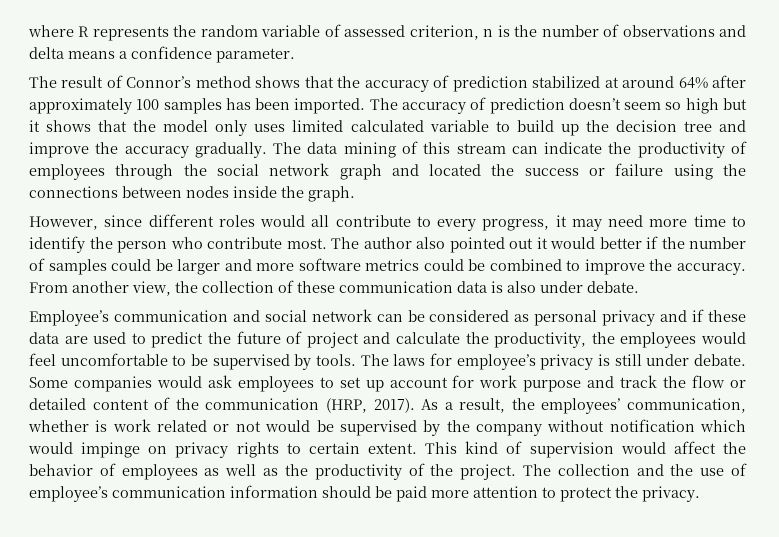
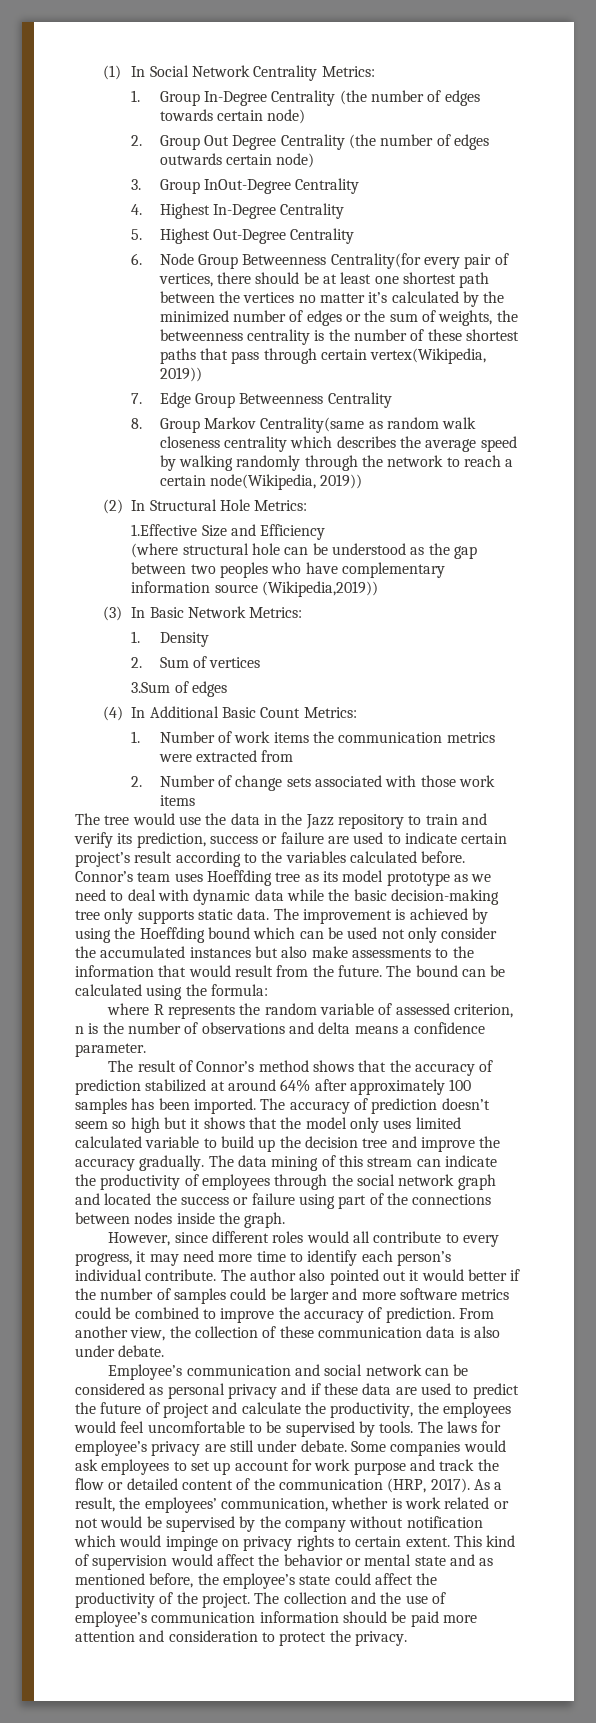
+ (1) In Social Network Centrality Metrics:
+ 1. Group In-Degree Centrality (the number of edges towards certain node)
+ 2. Group Out Degree Centrality (the number of edges outwards certain node)
+ 3. Group InOut-Degree Centrality
+ 4. Highest In-Degree Centrality
+ 5. Highest Out-Degree Centrality
+ 6. Node Group Betweenness Centrality(for every pair of vertices, there should be at least one shortest path between the vertices no matter it’s calculated by the minimized number of edges or the sum of weights, the betweenness centrality is the number of these shortest paths that pass through certain vertex(Wikipedia, 2019))
+ 7. Edge Group Betweenness Centrality
+ 8. Group Markov Centrality(same as random walk closeness centrality which describes the average speed by walking randomly through the network to reach a certain node(Wikipedia, 2019))
+ (2) In Structural Hole Metrics:
+ 1.Effective Size and Efficiency
+ (where structural hole can be understood as the gap between two peoples who have complementary information source (Wikipedia,2019))
+ (3) In Basic Network Metrics:
+ 1. Density
+ 2. Sum of vertices
+ 3.Sum of edges
+ (4) In Additional Basic Count Metrics:
+ 1. Number of work items the communication metrics were extracted from
+ 2. Number of change sets associated with those work items
+ The tree would use the data in the Jazz repository to train and verify its prediction, success or failure are used to indicate certain project’s result according to the variables calculated before. Connor’s team uses Hoeffding tree as its model prototype as we need to deal with dynamic data while the basic decision-making tree only supports static data. The improvement is achieved by using the Hoeffding bound which can be used not only consider the accumulated instances but also make assessments to the information that would result from the future. The bound can be calculated using the formula:
- The data mining of this stream can indicate the productivity of employees through the social network graph and located the success or failure using the connections between nodes inside the graph.
+ The data mining of this stream can indicate the productivity of employees through the social network graph and located the success or failure using part of the connections between nodes inside the graph.
- However, since different roles would all contribute to every progress, it may need more time to identify the person who contribute most.
+ However, since different roles would all contribute to every progress, it may need more time to identify each person’s individual contribute.
- The author also pointed out it would better if the number of samples could be larger and more software metrics could be combined to improve the accuracy.
+ The author also pointed out it would better if the number of samples could be larger and more software metrics could be combined to improve the accuracy of prediction.
- The laws for employee’s privacy is still under debate.
+ The laws for employee’s privacy are still under debate.
- This kind of supervision would affect the behavior of employees as well as the productivity of the project.
+ This kind of supervision would affect the behavior or mental state and as mentioned before, the employee’s state could affect the productivity of the project.
- The collection and the use of employee’s communication information should be paid more attention to protect the privacy.
+ The collection and the use of employee’s communication information should be paid more attention and consideration to protect the privacy.

